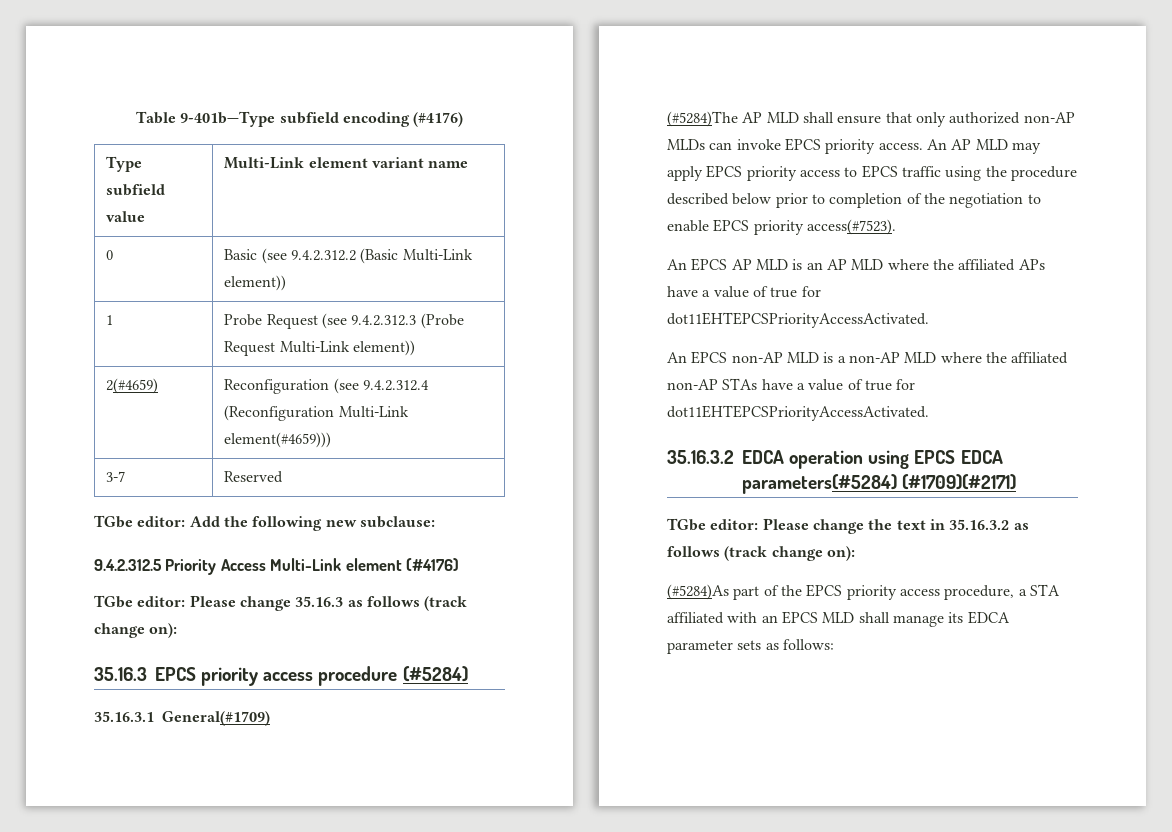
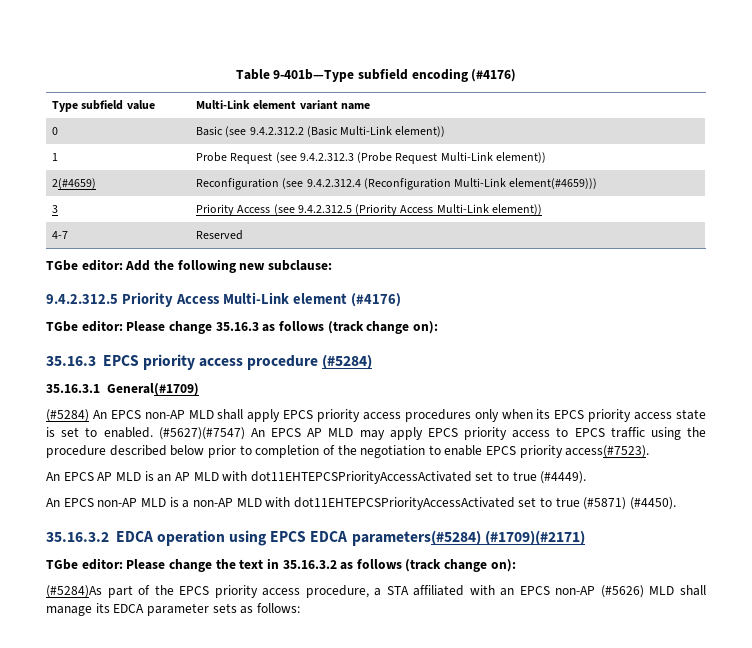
- 3-7 | Reserved
+ 3 | Priority Access (see 9.4.2.312.5 (Priority Access Multi-Link element))
+ 4-7 | Reserved
- (#5284)The AP MLD shall ensure that only authorized non-AP MLDs can invoke EPCS priority access. An AP MLD may apply EPCS priority access to EPCS traffic using the procedure described below prior to completion of the negotiation to enable EPCS priority access(#7523).
+ (#5284) An EPCS non-AP MLD shall apply EPCS priority access procedures only when its EPCS priority access state is set to enabled. (#5627)(#7547) An EPCS AP MLD may apply EPCS priority access to EPCS traffic using the procedure described below prior to completion of the negotiation to enable EPCS priority access(#7523).
- An EPCS AP MLD is an AP MLD where the affiliated APs have a value of true for dot11EHTEPCSPriorityAccessActivated.
+ An EPCS AP MLD is an AP MLD with dot11EHTEPCSPriorityAccessActivated set to true (#4449).
- An EPCS non-AP MLD is a non-AP MLD where the affiliated non-AP STAs have a value of true for dot11EHTEPCSPriorityAccessActivated.
+ An EPCS non-AP MLD is a non-AP MLD with dot11EHTEPCSPriorityAccessActivated set to true (#5871) (#4450).
- (#5284)As part of the EPCS priority access procedure, a STA affiliated with an EPCS MLD shall manage its EDCA parameter sets as follows:
+ (#5284)As part of the EPCS priority access procedure, a STA affiliated with an EPCS non-AP (#5626) MLD shall manage its EDCA parameter sets as follows:

